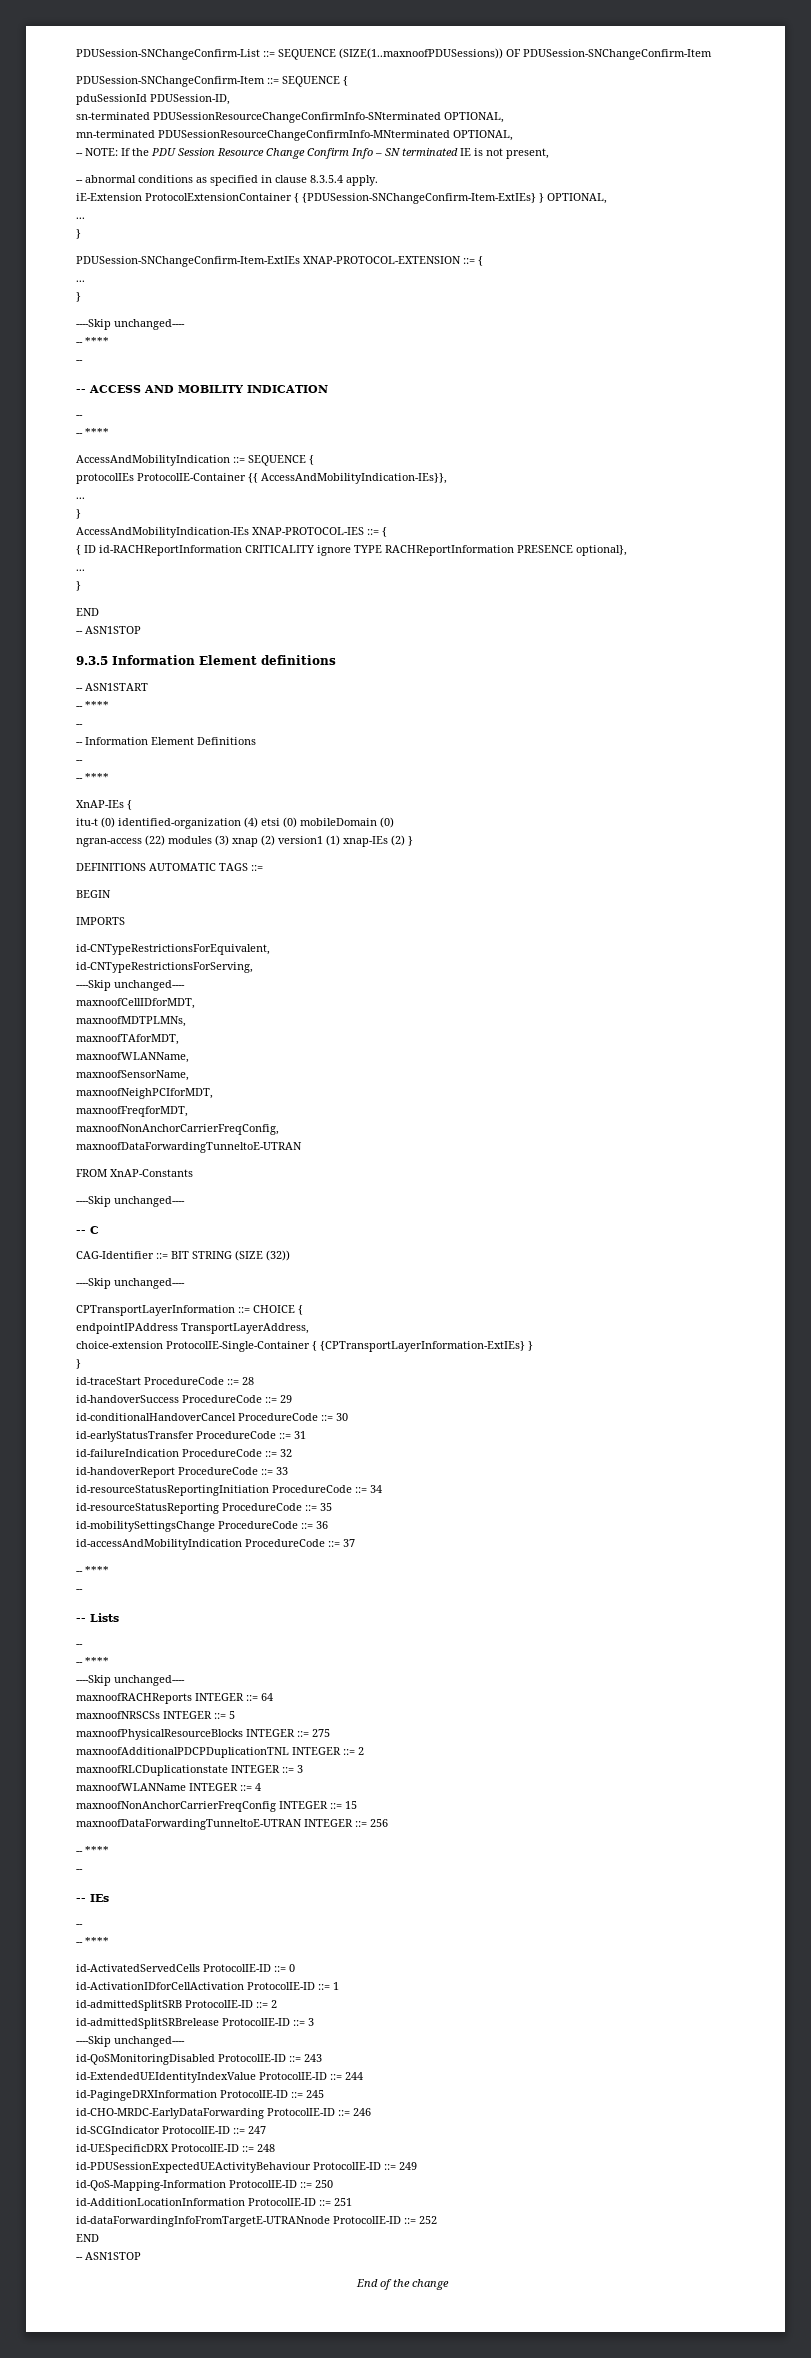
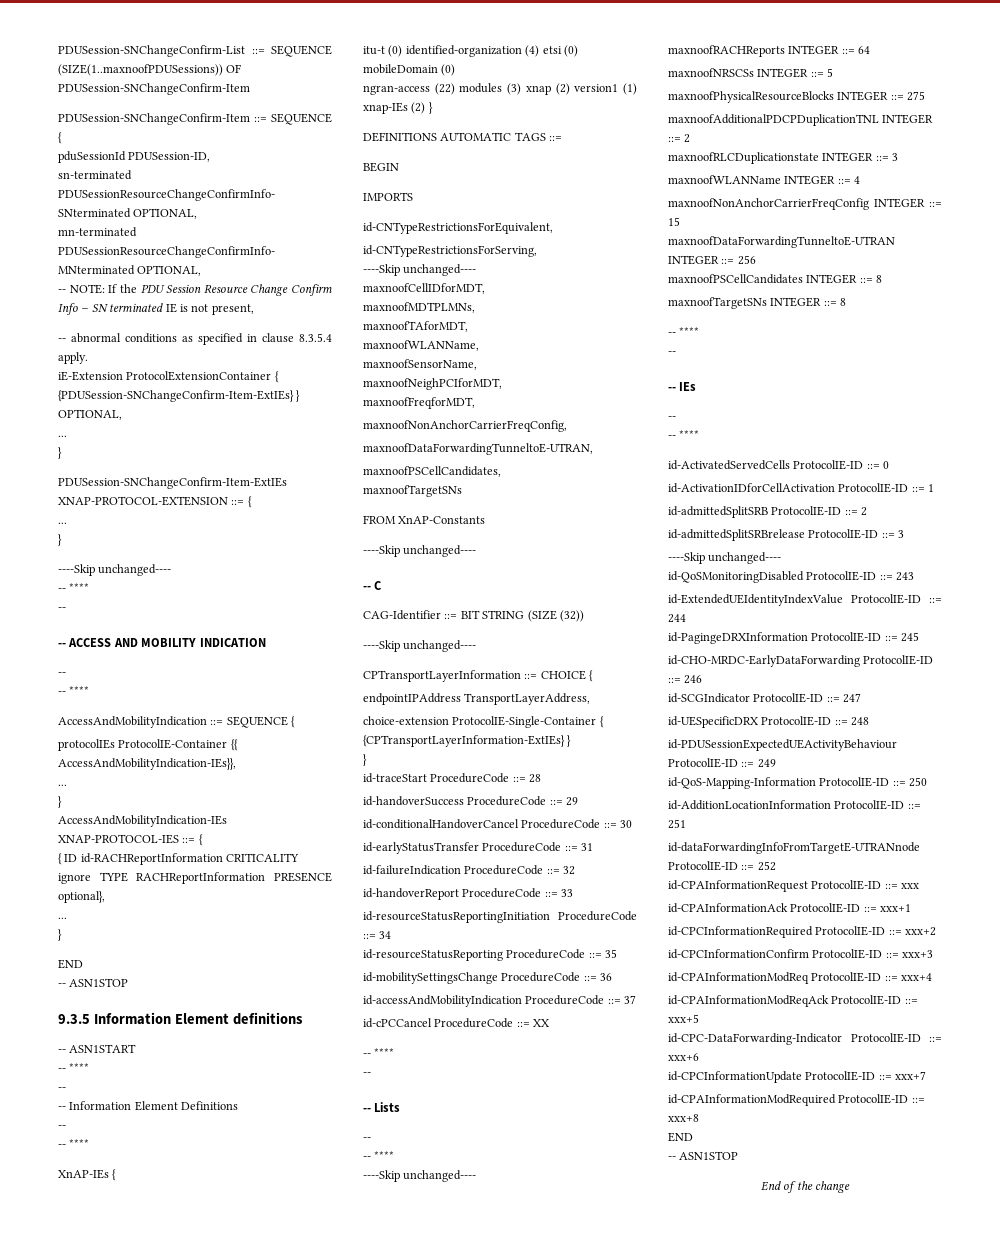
  maxnoofNonAnchorCarrierFreqConfig,
- maxnoofDataForwardingTunneltoE-UTRAN
+ maxnoofDataForwardingTunneltoE-UTRAN,
+ maxnoofPSCellCandidates,
+ maxnoofTargetSNs
+ id-cPCCancel ProcedureCode ::= XX
+ maxnoofPSCellCandidates INTEGER ::= 8
+ maxnoofTargetSNs INTEGER ::= 8
+ id-CPAInformationRequest ProtocolIE-ID ::= xxx
+ id-CPAInformationAck ProtocolIE-ID ::= xxx+1
+ id-CPCInformationRequired ProtocolIE-ID ::= xxx+2
+ id-CPCInformationConfirm ProtocolIE-ID ::= xxx+3
+ id-CPAInformationModReq ProtocolIE-ID ::= xxx+4
+ id-CPAInformationModReqAck ProtocolIE-ID ::= xxx+5
+ id-CPC-DataForwarding-Indicator ProtocolIE-ID ::= xxx+6
+ id-CPCInformationUpdate ProtocolIE-ID ::= xxx+7
+ id-CPAInformationModRequired ProtocolIE-ID ::= xxx+8

